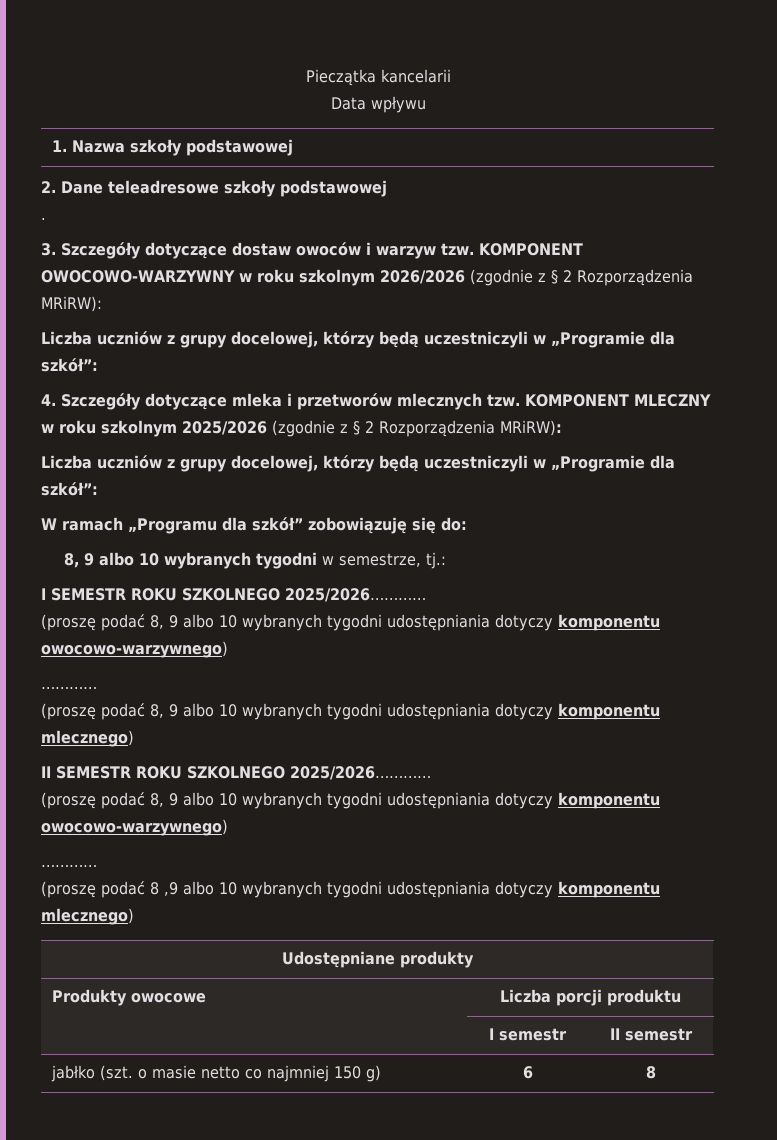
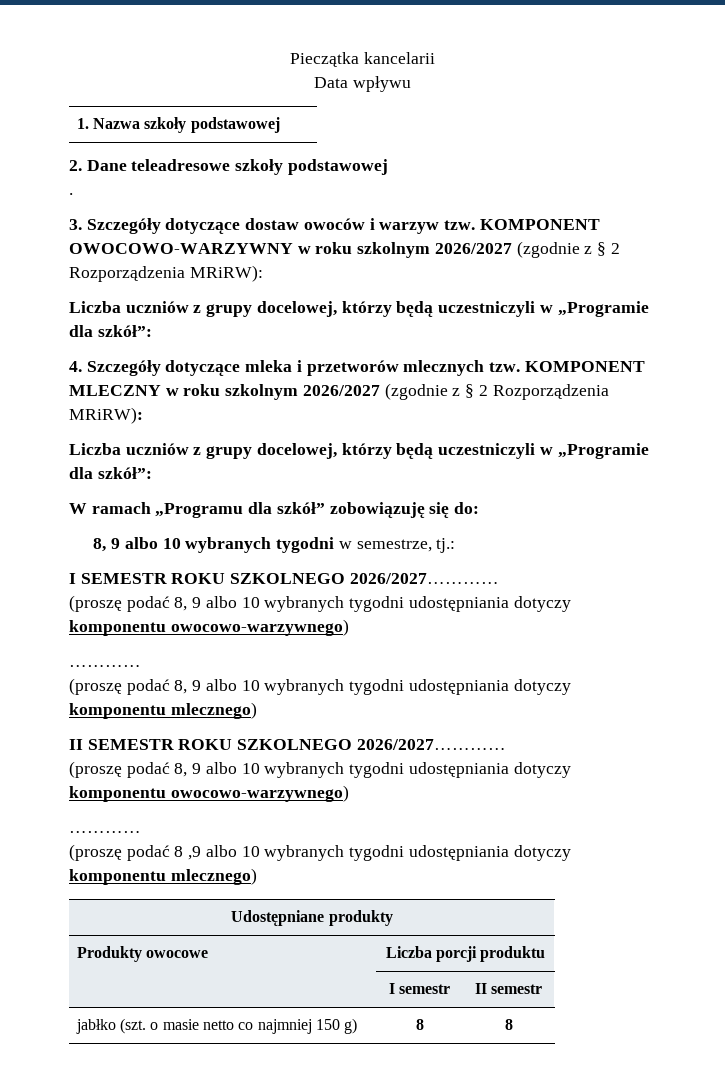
- KOMPONENT OWOCOWO-WARZYWNY w roku szkolnym 2026/2026 (zgodnie z § 2 Rozporządzenia MRiRW):
+ KOMPONENT OWOCOWO-WARZYWNY w roku szkolnym 2026/2027 (zgodnie z § 2 Rozporządzenia MRiRW):
- KOMPONENT MLECZNY w roku szkolnym 2025/2026 (zgodnie z § 2 Rozporządzenia MRiRW):
+ KOMPONENT MLECZNY w roku szkolnym 2026/2027 (zgodnie z § 2 Rozporządzenia MRiRW):
- I SEMESTR ROKU SZKOLNEGO 2025/2026…………
+ I SEMESTR ROKU SZKOLNEGO 2026/2027…………
- II SEMESTR ROKU SZKOLNEGO 2025/2026…………
+ II SEMESTR ROKU SZKOLNEGO 2026/2027…………
- jabłko (szt. o masie netto co najmniej 150 g) | 6 | 8
+ jabłko (szt. o masie netto co najmniej 150 g) | 8 | 8

